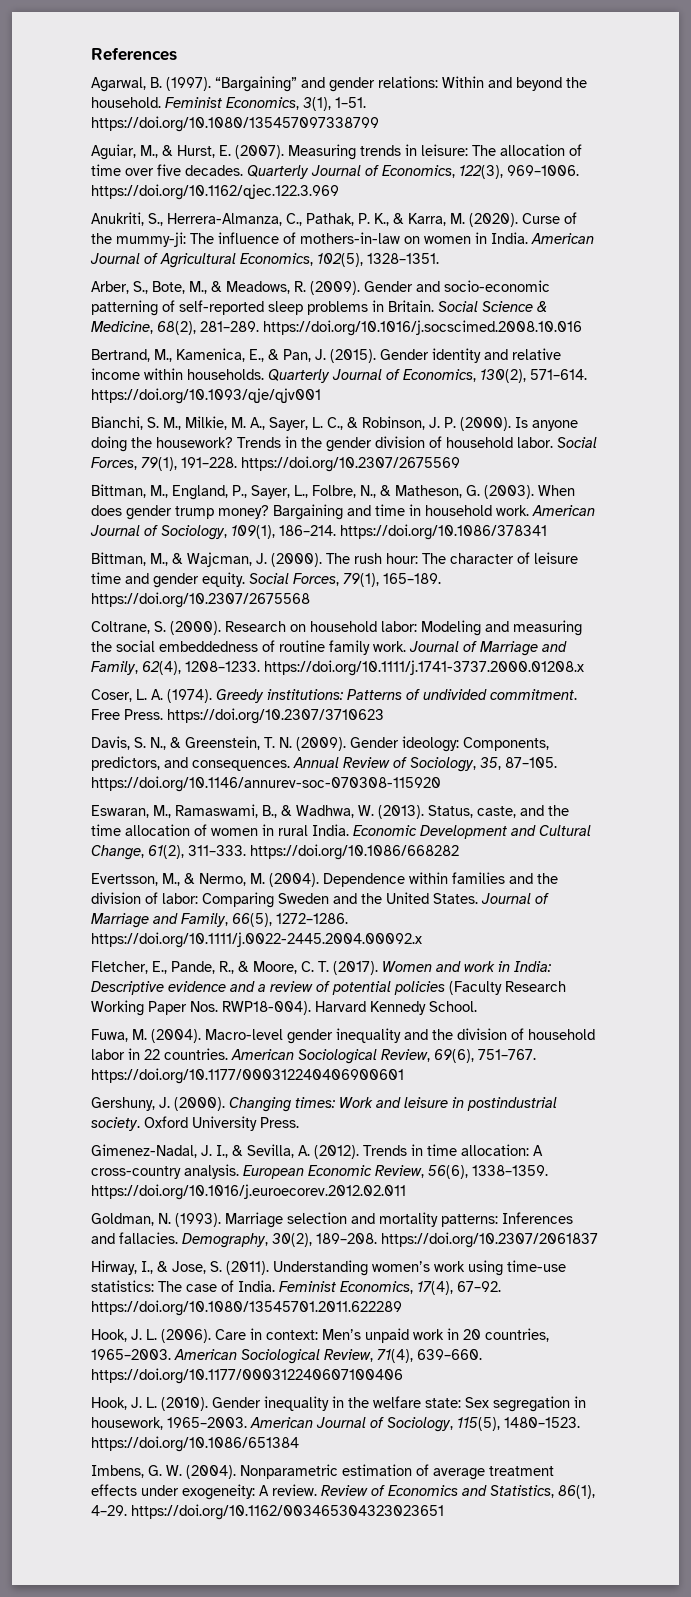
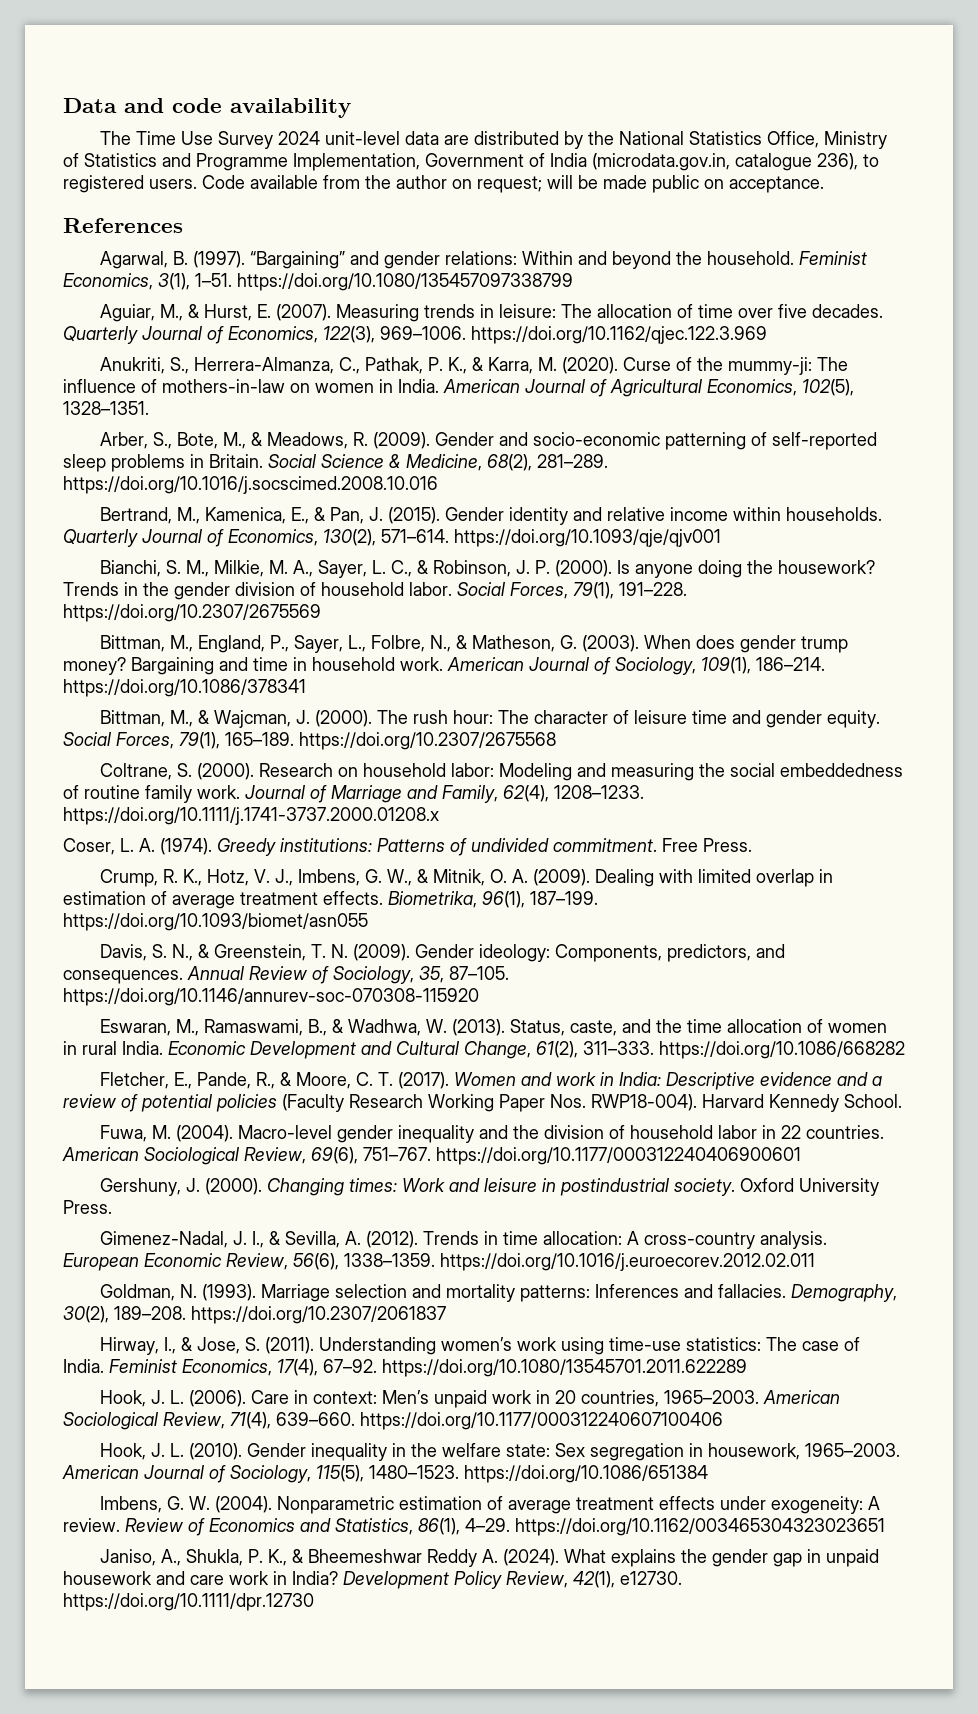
+ Data and code availability
+ The Time Use Survey 2024 unit-level data are distributed by the National Statistics Office, Ministry of Statistics and Programme Implementation, Government of India (microdata.gov.in, catalogue 236), to registered users. Code available from the author on request; will be made public on acceptance.
- Free Press. https://doi.org/10.2307/3710623
+ Free Press.
+ Crump, R. K., Hotz, V. J., Imbens, G. W., & Mitnik, O. A. (2009). Dealing with limited overlap in estimation of average treatment effects. Biometrika, 96(1), 187–199. https://doi.org/10.1093/biomet/asn055
- Evertsson, M., & Nermo, M. (2004). Dependence within families and the division of labor: Comparing Sweden and the United States. Journal of Marriage and Family, 66(5), 1272–1286. https://doi.org/10.1111/j.0022-2445.2004.00092.x
+ Janiso, A., Shukla, P. K., & Bheemeshwar Reddy A. (2024). What explains the gender gap in unpaid housework and care work in India? Development Policy Review, 42(1), e12730. https://doi.org/10.1111/dpr.12730

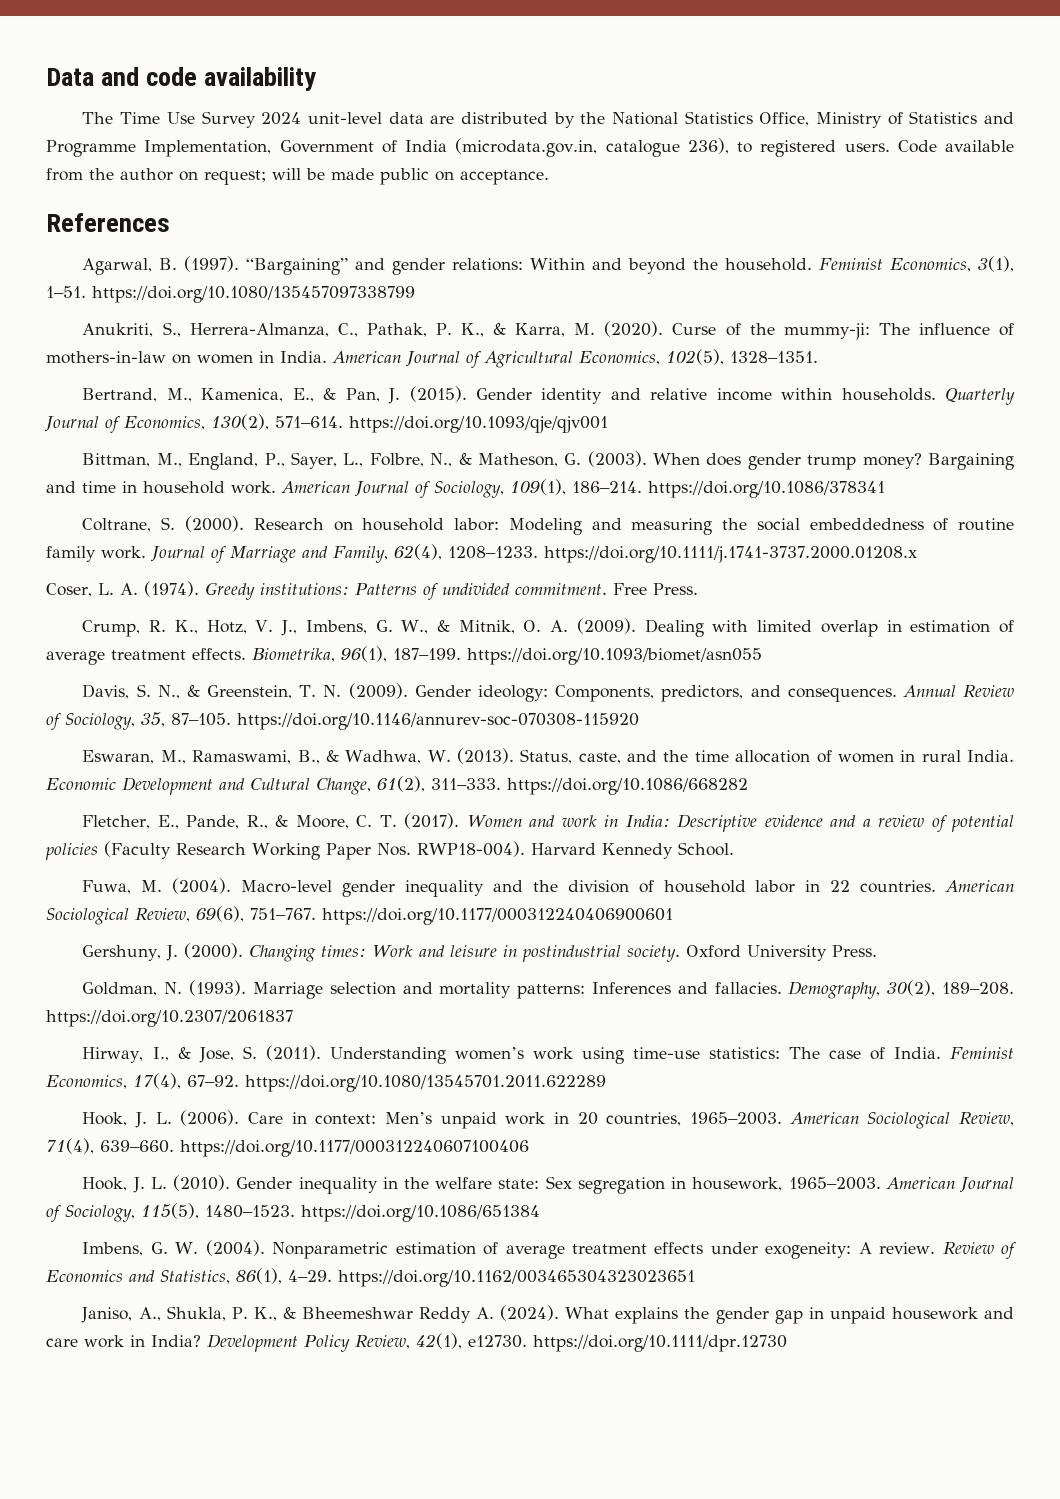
- Aguiar, M., & Hurst, E. (2007). Measuring trends in leisure: The allocation of time over five decades. Quarterly Journal of Economics, 122(3), 969–1006. https://doi.org/10.1162/qjec.122.3.969
- Arber, S., Bote, M., & Meadows, R. (2009). Gender and socio-economic patterning of self-reported sleep problems in Britain. Social Science & Medicine, 68(2), 281–289. https://doi.org/10.1016/j.socscimed.2008.10.016
- Bianchi, S. M., Milkie, M. A., Sayer, L. C., & Robinson, J. P. (2000). Is anyone doing the housework? Trends in the gender division of household labor. Social Forces, 79(1), 191–228. https://doi.org/10.2307/2675569
- Bittman, M., & Wajcman, J. (2000). The rush hour: The character of leisure time and gender equity. Social Forces, 79(1), 165–189. https://doi.org/10.2307/2675568
- Gimenez-Nadal, J. I., & Sevilla, A. (2012). Trends in time allocation: A cross-country analysis. European Economic Review, 56(6), 1338–1359. https://doi.org/10.1016/j.euroecorev.2012.02.011

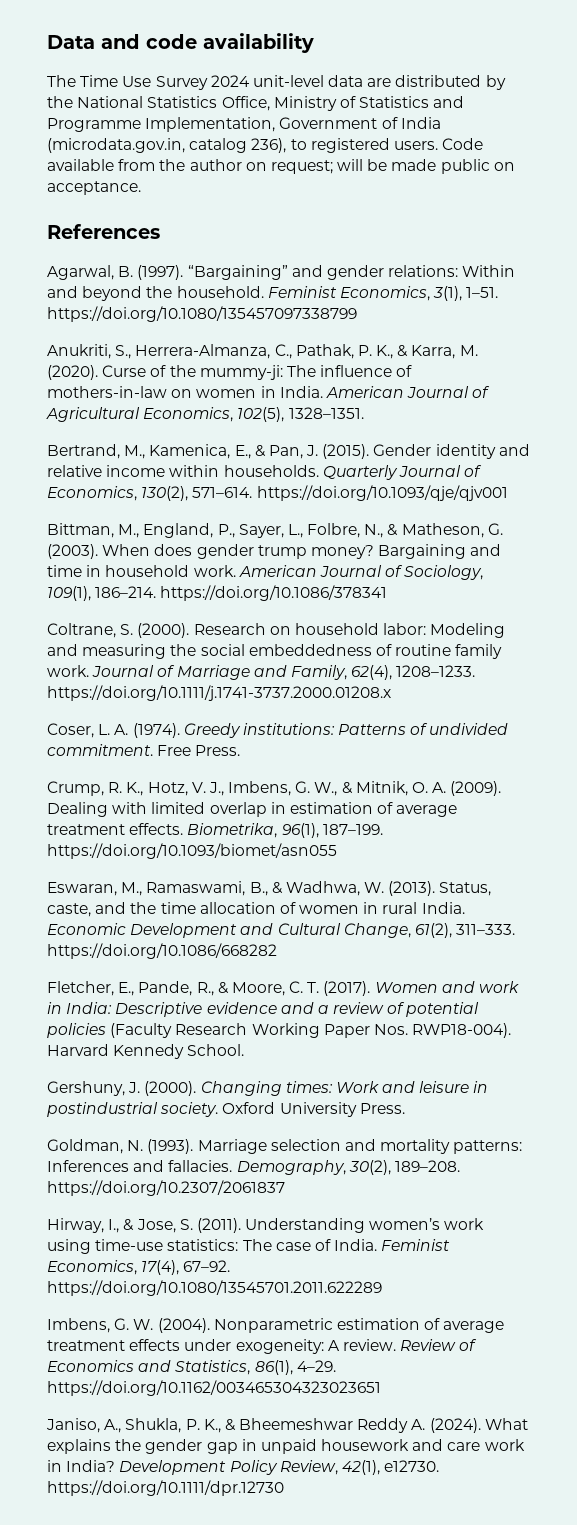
- The Time Use Survey 2024 unit-level data are distributed by the National Statistics Office, Ministry of Statistics and Programme Implementation, Government of India (microdata.gov.in, catalogue 236), to registered users.
+ The Time Use Survey 2024 unit-level data are distributed by the National Statistics Office, Ministry of Statistics and Programme Implementation, Government of India (microdata.gov.in, catalog 236), to registered users.
- Davis, S. N., & Greenstein, T. N. (2009). Gender ideology: Components, predictors, and consequences. Annual Review of Sociology, 35, 87–105. https://doi.org/10.1146/annurev-soc-070308-115920
- Fuwa, M. (2004). Macro-level gender inequality and the division of household labor in 22 countries. American Sociological Review, 69(6), 751–767. https://doi.org/10.1177/000312240406900601
- Hook, J. L. (2006). Care in context: Men’s unpaid work in 20 countries, 1965–2003. American Sociological Review, 71(4), 639–660. https://doi.org/10.1177/000312240607100406
- Hook, J. L. (2010). Gender inequality in the welfare state: Sex segregation in housework, 1965–2003. American Journal of Sociology, 115(5), 1480–1523. https://doi.org/10.1086/651384

